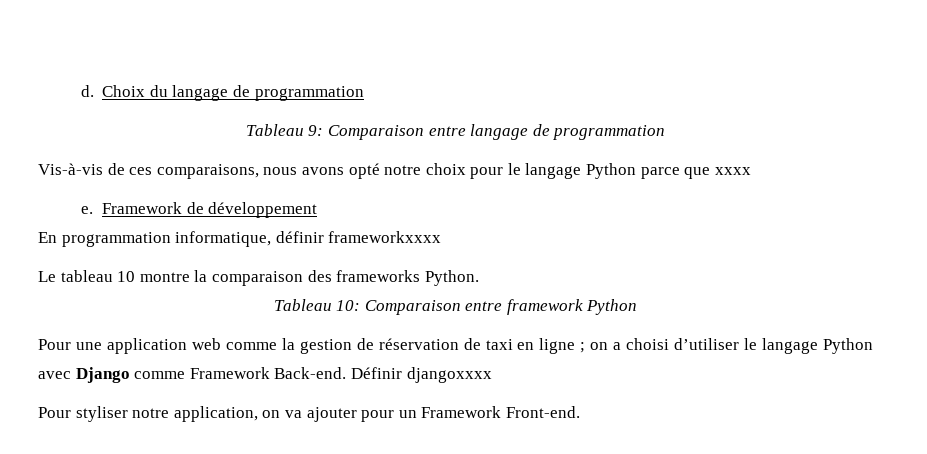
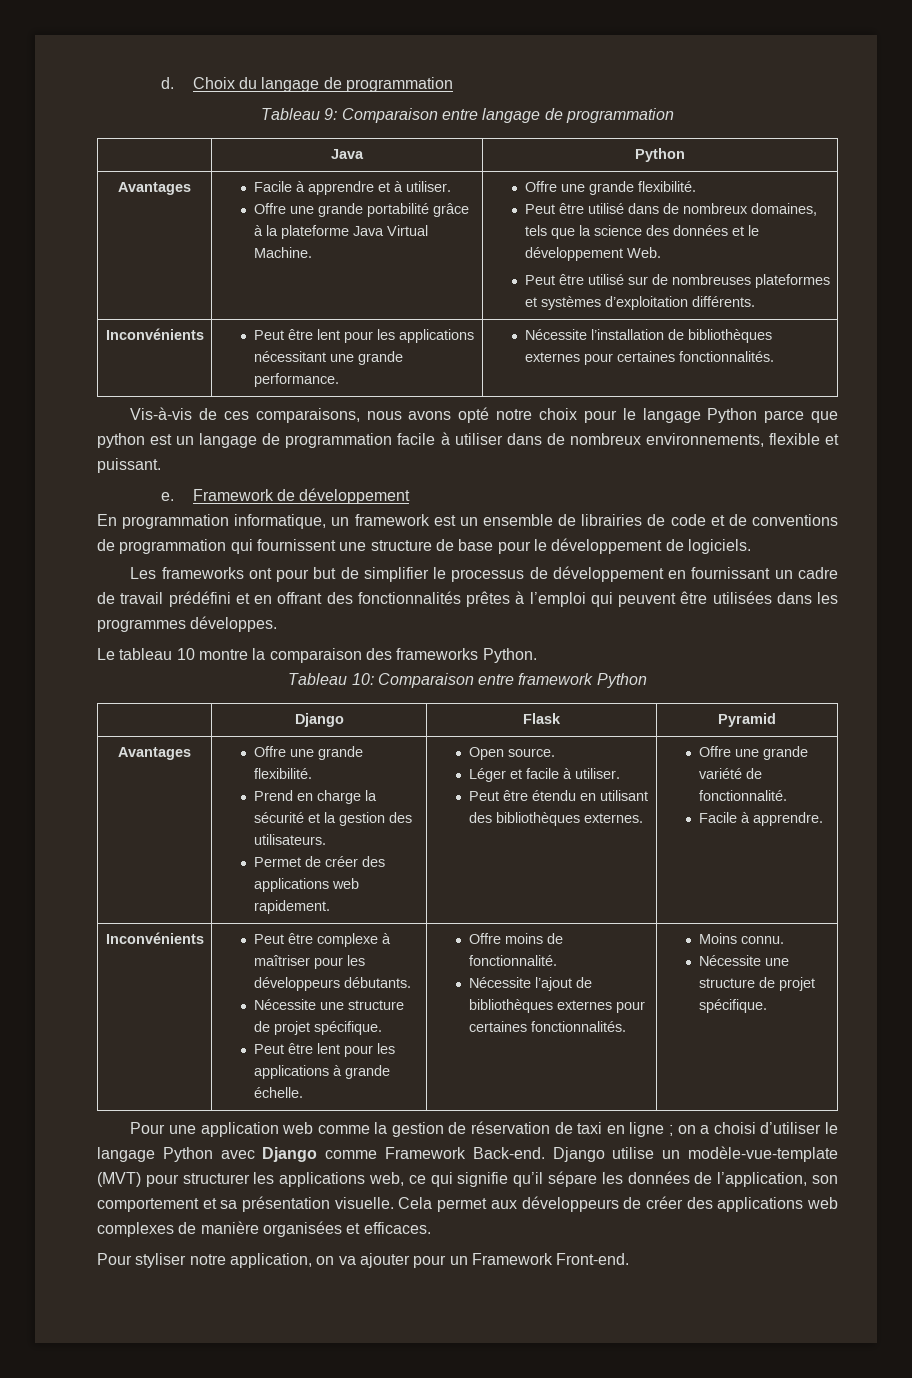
+ | Java | Python
+ Avantages | Facile à apprendre et à utiliser.
+ Offre une grande portabilité grâce à la plateforme Java Virtual Machine. | Offre une grande flexibilité.
+ Peut être utilisé dans de nombreux domaines, tels que la science des données et le développement Web.
+ Peut être utilisé sur de nombreuses plateformes et systèmes d’exploitation différents.
+ Inconvénients | Peut être lent pour les applications nécessitant une grande performance. | Nécessite l’installation de bibliothèques externes pour certaines fonctionnalités.
- Vis-à-vis de ces comparaisons, nous avons opté notre choix pour le langage Python parce que xxxx
+ Vis-à-vis de ces comparaisons, nous avons opté notre choix pour le langage Python parce que python est un langage de programmation facile à utiliser dans de nombreux environnements, flexible et puissant.
- En programmation informatique, définir frameworkxxxx
+ En programmation informatique, un framework est un ensemble de librairies de code et de conventions de programmation qui fournissent une structure de base pour le développement de logiciels.
+ Les frameworks ont pour but de simplifier le processus de développement en fournissant un cadre de travail prédéfini et en offrant des fonctionnalités prêtes à l’emploi qui peuvent être utilisées dans les programmes développes.
+ | Django | Flask | Pyramid
+ Avantages | Offre une grande flexibilité.
+ Prend en charge la sécurité et la gestion des utilisateurs.
+ Permet de créer des applications web rapidement. | Open source.
+ Léger et facile à utiliser.
+ Peut être étendu en utilisant des bibliothèques externes. | Offre une grande variété de fonctionnalité.
+ Facile à apprendre.
+ Inconvénients | Peut être complexe à maîtriser pour les développeurs débutants.
+ Nécessite une structure de projet spécifique.
+ Peut être lent pour les applications à grande échelle. | Offre moins de fonctionnalité.
+ Nécessite l’ajout de bibliothèques externes pour certaines fonctionnalités. | Moins connu.
+ Nécessite une structure de projet spécifique.
- Définir djangoxxxx
+ Django utilise un modèle-vue-template (MVT) pour structurer les applications web, ce qui signifie qu’il sépare les données de l’application, son comportement et sa présentation visuelle. Cela permet aux développeurs de créer des applications web complexes de manière organisées et efficaces.

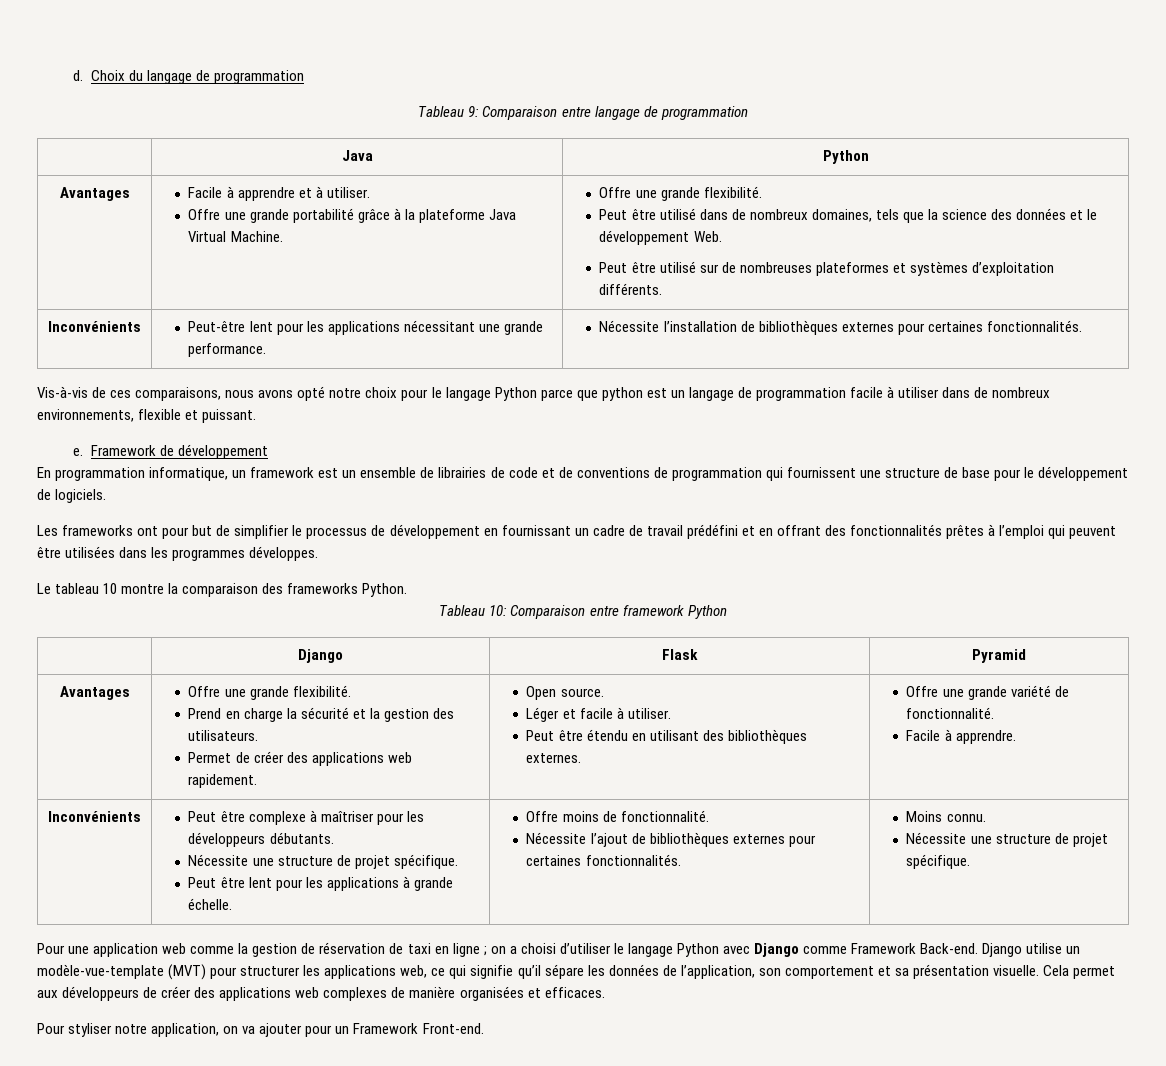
- Inconvénients | Peut être lent pour les applications nécessitant une grande performance. | Nécessite l’installation de bibliothèques externes pour certaines fonctionnalités.
+ Inconvénients | Peut-être lent pour les applications nécessitant une grande performance. | Nécessite l’installation de bibliothèques externes pour certaines fonctionnalités.

